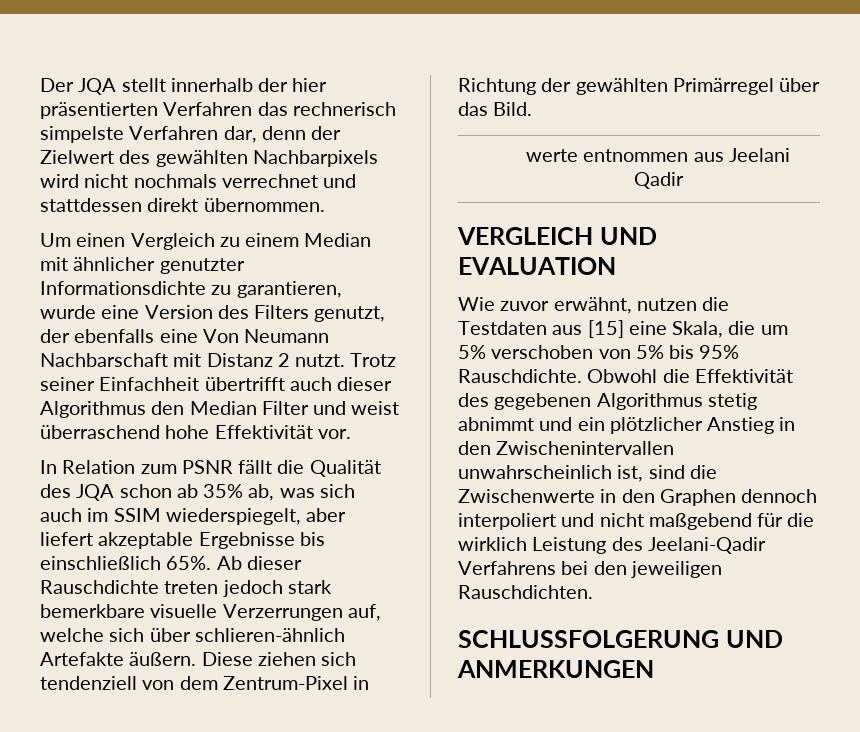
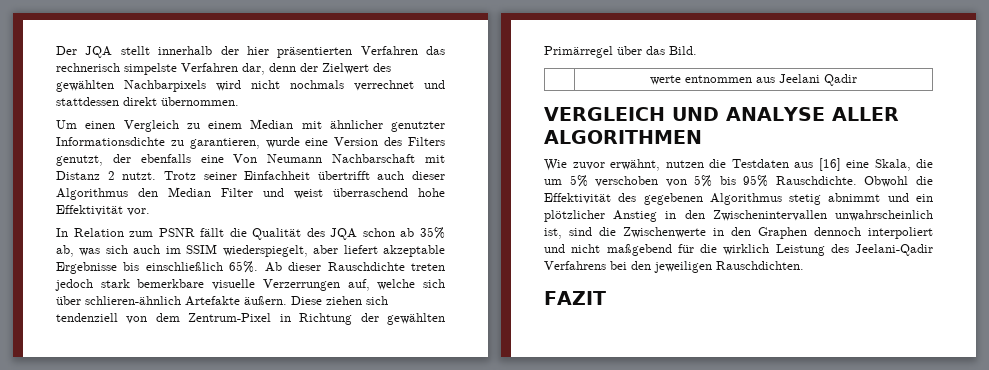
- VERGLEICH UND EVALUATION
+ VERGLEICH UND ANALYSE ALLER ALGORITHMEN
- Wie zuvor erwähnt, nutzen die Testdaten aus [15] eine Skala, die um 5% verschoben von 5% bis 95% Rauschdichte.
+ Wie zuvor erwähnt, nutzen die Testdaten aus [16] eine Skala, die um 5% verschoben von 5% bis 95% Rauschdichte.
- SCHLUSSFOLGERUNG UND ANMERKUNGEN
+ FAZIT

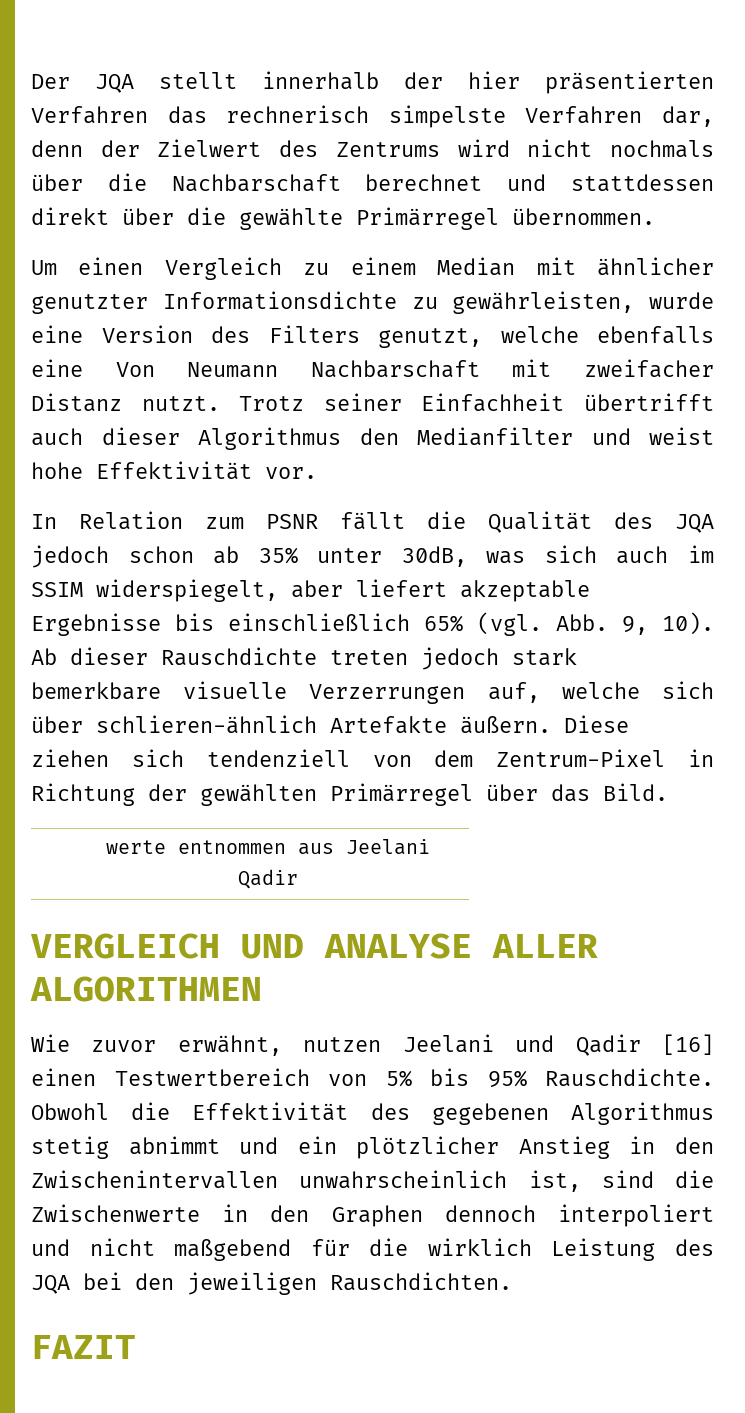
- Der JQA stellt innerhalb der hier präsentierten Verfahren das rechnerisch simpelste Verfahren dar, denn der Zielwert des gewählten Nachbarpixels wird nicht nochmals verrechnet und stattdessen direkt übernommen.
+ Der JQA stellt innerhalb der hier präsentierten Verfahren das rechnerisch simpelste Verfahren dar, denn der Zielwert des Zentrums wird nicht nochmals über die Nachbarschaft berechnet und stattdessen direkt über die gewählte Primärregel übernommen.
- Um einen Vergleich zu einem Median mit ähnlicher genutzter Informationsdichte zu garantieren, wurde eine Version des Filters genutzt, der ebenfalls eine Von Neumann Nachbarschaft mit Distanz 2 nutzt.
+ Um einen Vergleich zu einem Median mit ähnlicher genutzter Informationsdichte zu gewährleisten, wurde eine Version des Filters genutzt, welche ebenfalls eine Von Neumann Nachbarschaft mit zweifacher Distanz nutzt.
- Trotz seiner Einfachheit übertrifft auch dieser Algorithmus den Median Filter und weist überraschend hohe Effektivität vor.
+ Trotz seiner Einfachheit übertrifft auch dieser Algorithmus den Medianfilter und weist hohe Effektivität vor.
- In Relation zum PSNR fällt die Qualität des JQA schon ab 35% ab, was sich auch im SSIM wiederspiegelt, aber liefert akzeptable Ergebnisse bis einschließlich 65%.
+ In Relation zum PSNR fällt die Qualität des JQA jedoch schon ab 35% unter 30dB, was sich auch im SSIM widerspiegelt, aber liefert akzeptable Ergebnisse bis einschließlich 65% (vgl. Abb. 9, 10).
- Wie zuvor erwähnt, nutzen die Testdaten aus [16] eine Skala, die um 5% verschoben von 5% bis 95% Rauschdichte.
+ Wie zuvor erwähnt, nutzen Jeelani und Qadir [16] einen Testwertbereich von 5% bis 95% Rauschdichte.
- Obwohl die Effektivität des gegebenen Algorithmus stetig abnimmt und ein plötzlicher Anstieg in den Zwischenintervallen unwahrscheinlich ist, sind die Zwischenwerte in den Graphen dennoch interpoliert und nicht maßgebend für die wirklich Leistung des Jeelani-Qadir Verfahrens bei den jeweiligen Rauschdichten.
+ Obwohl die Effektivität des gegebenen Algorithmus stetig abnimmt und ein plötzlicher Anstieg in den Zwischenintervallen unwahrscheinlich ist, sind die Zwischenwerte in den Graphen dennoch interpoliert und nicht maßgebend für die wirklich Leistung des JQA bei den jeweiligen Rauschdichten.

